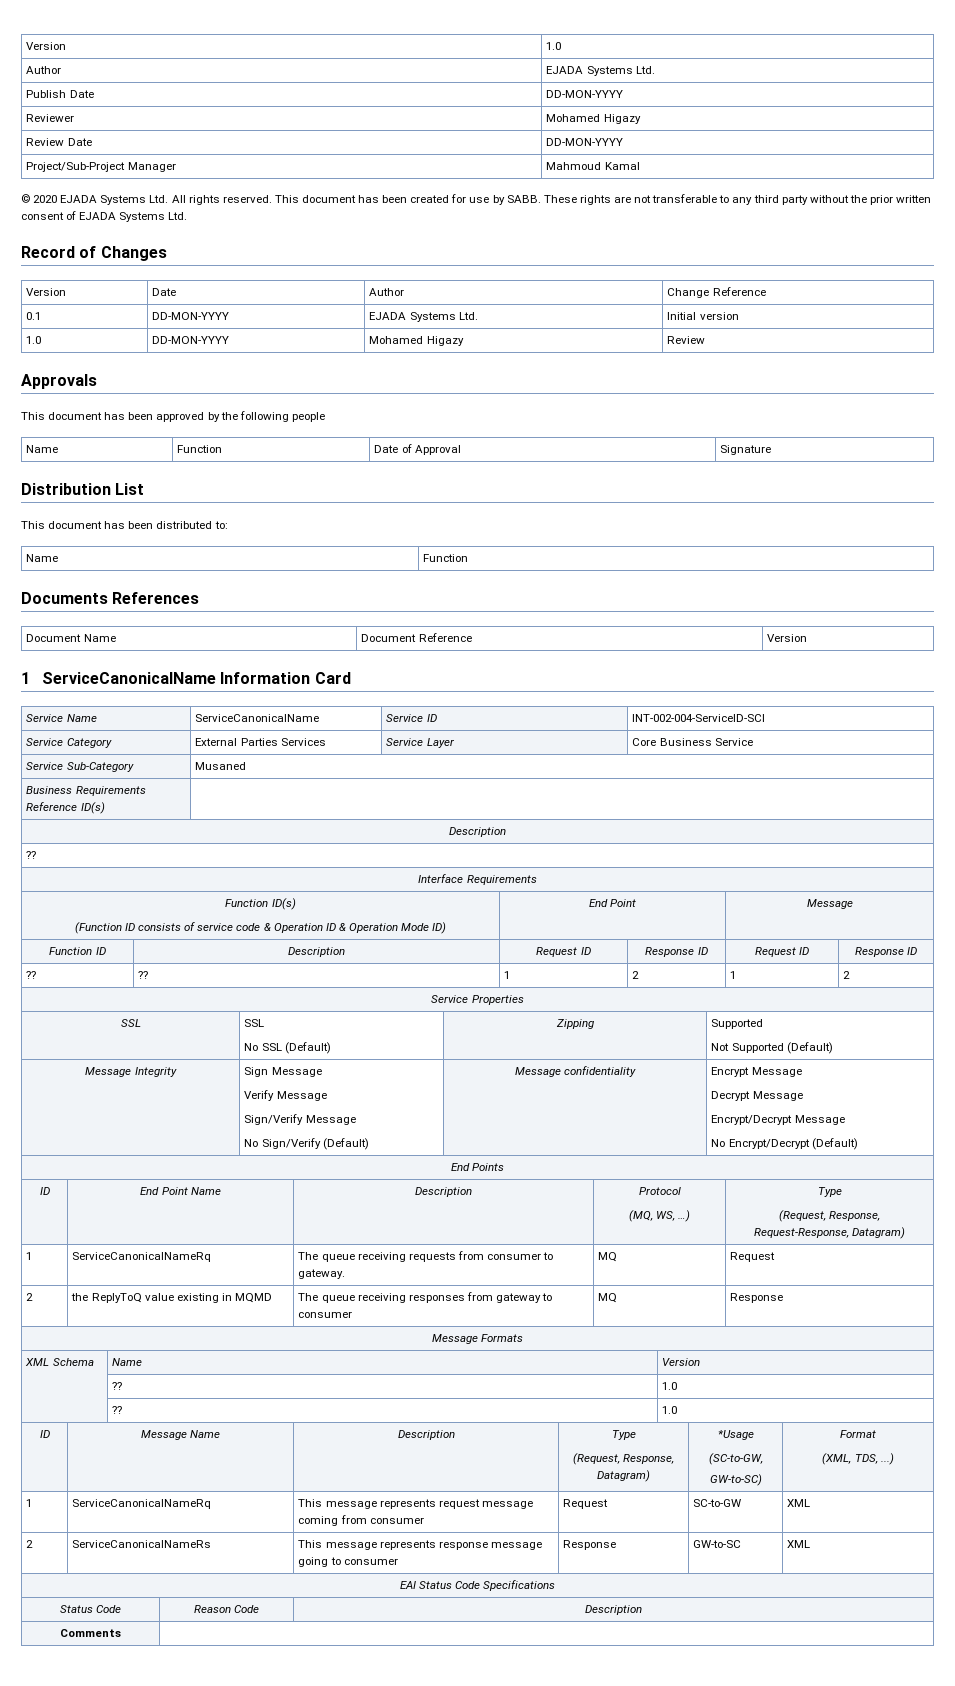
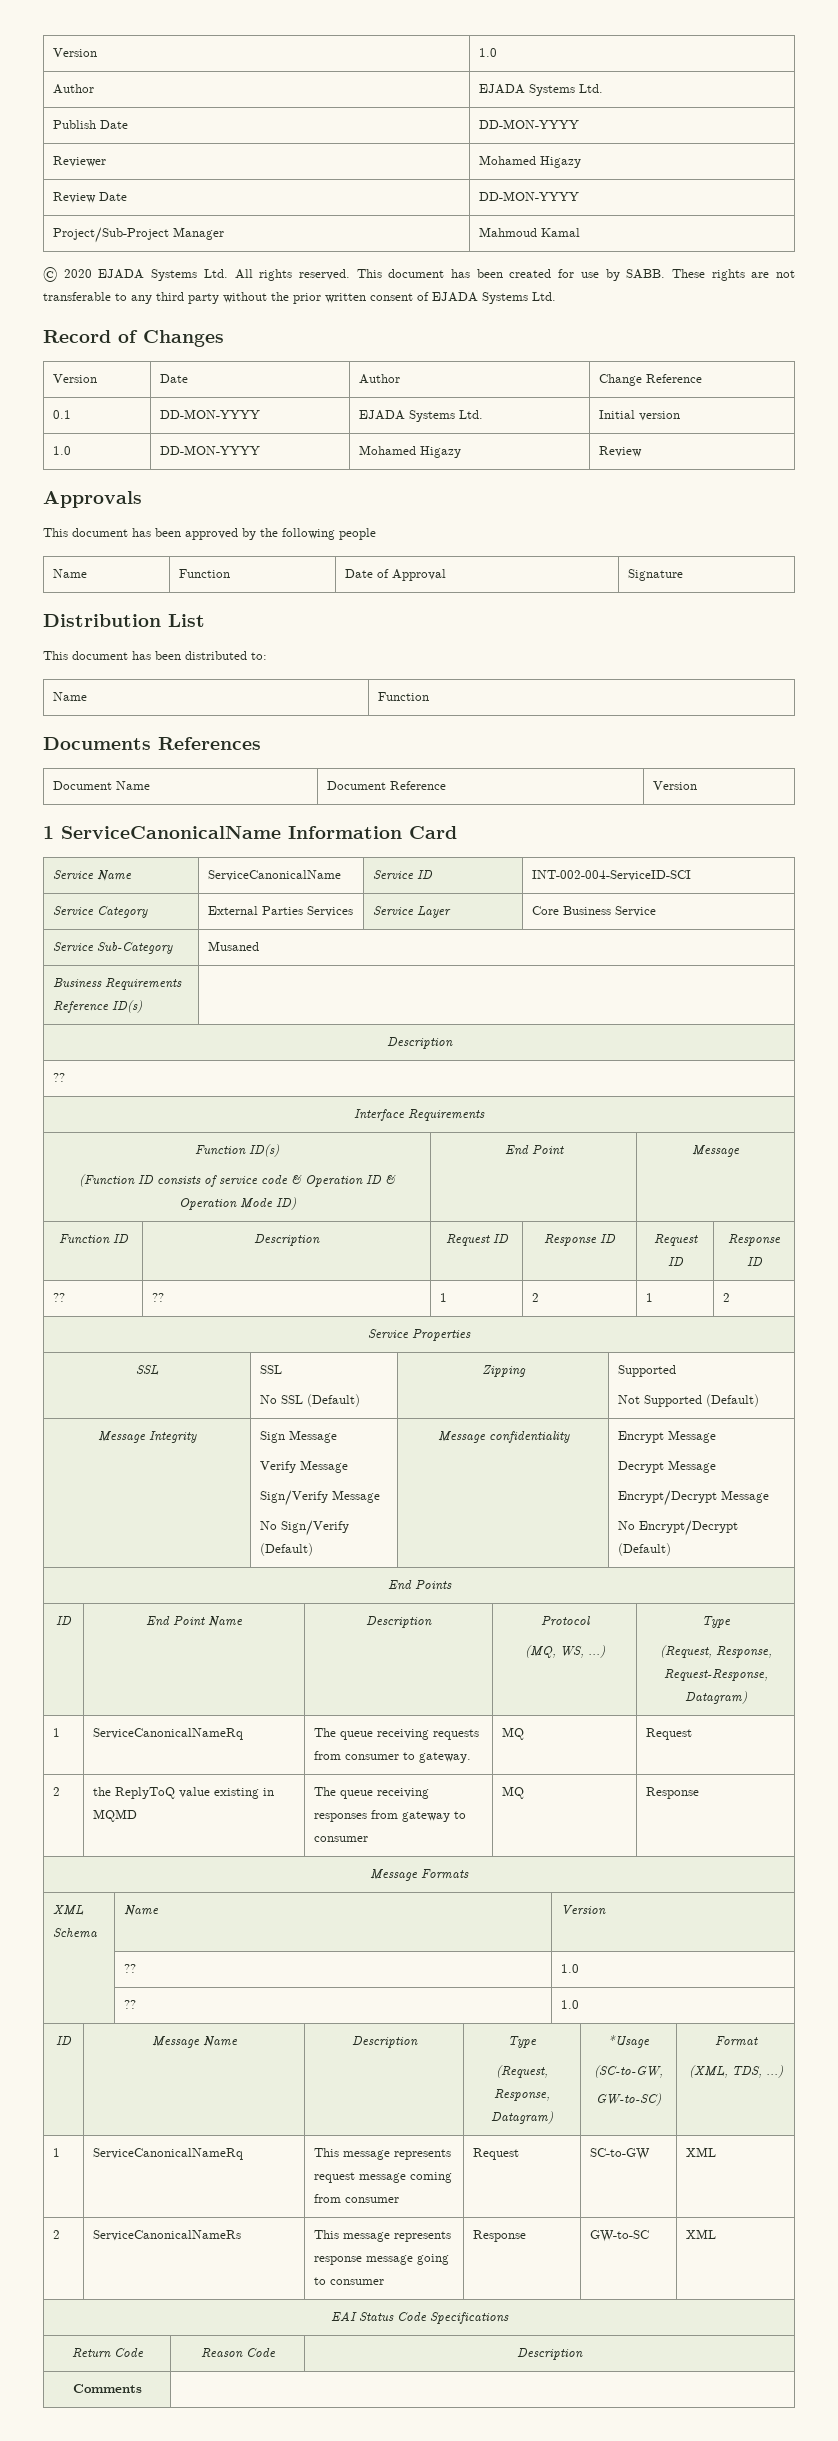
- Status Code | Reason Code | Description
+ Return Code | Reason Code | Description

